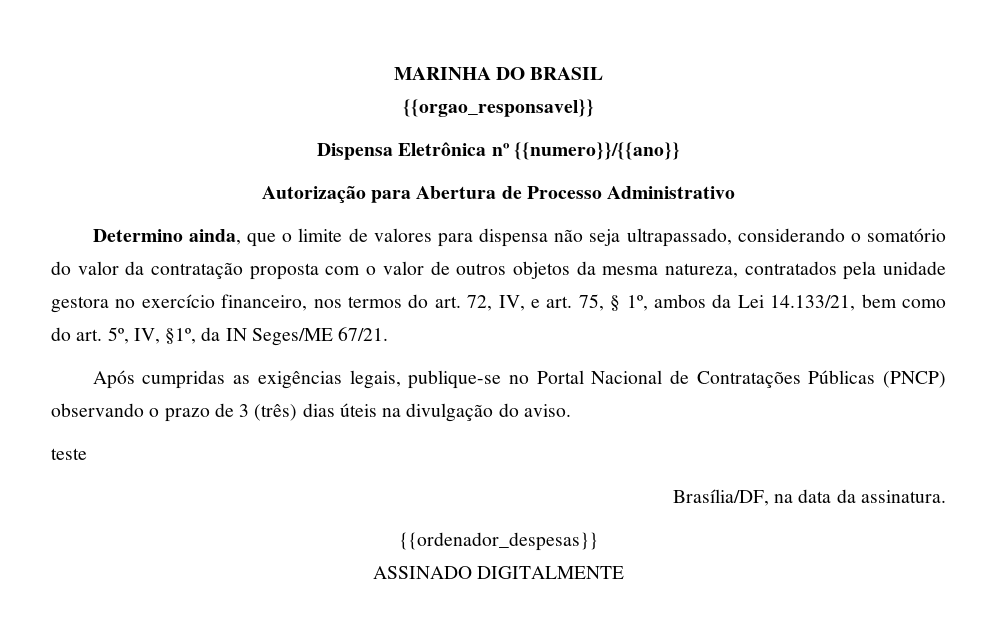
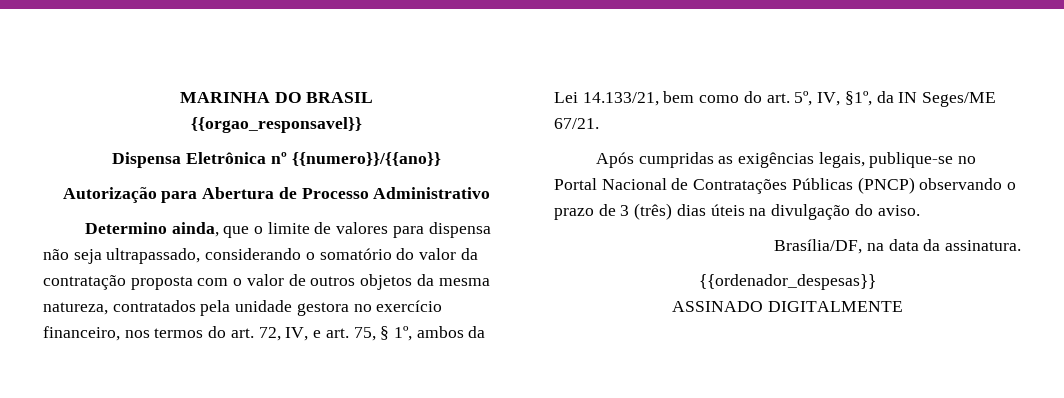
- teste

